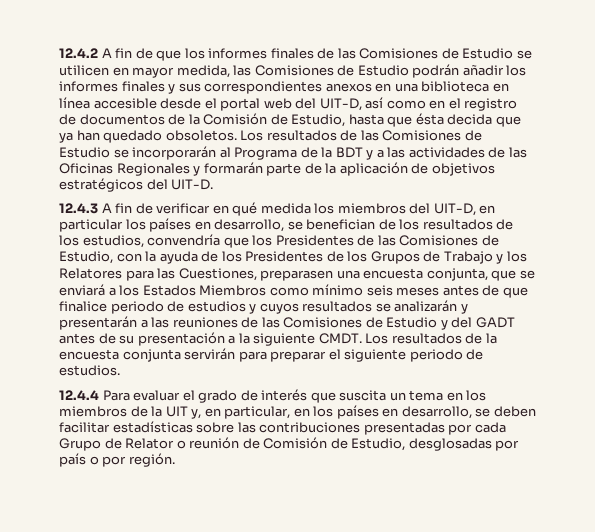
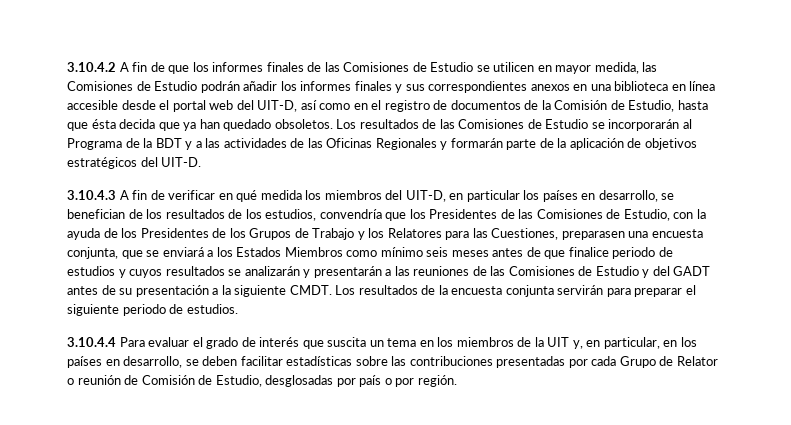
- 12.4.2 A fin de que los informes finales de las Comisiones de Estudio se utilicen en mayor medida, las Comisiones de Estudio podrán añadir los informes finales y sus correspondientes anexos en una biblioteca en línea accesible desde el portal web del UIT-D, así como en el registro de documentos de la Comisión de Estudio, hasta que ésta decida que ya han quedado obsoletos.
+ 3.10.4.2 A fin de que los informes finales de las Comisiones de Estudio se utilicen en mayor medida, las Comisiones de Estudio podrán añadir los informes finales y sus correspondientes anexos en una biblioteca en línea accesible desde el portal web del UIT-D, así como en el registro de documentos de la Comisión de Estudio, hasta que ésta decida que ya han quedado obsoletos.
- 12.4.3 A fin de verificar en qué medida los miembros del UIT-D, en particular los países en desarrollo, se benefician de los resultados de los estudios, convendría que los Presidentes de las Comisiones de Estudio, con la ayuda de los Presidentes de los Grupos de Trabajo y los Relatores para las Cuestiones, preparasen una encuesta conjunta, que se enviará a los Estados Miembros como mínimo seis meses antes de que finalice periodo de estudios y cuyos resultados se analizarán y presentarán a las reuniones de las Comisiones de Estudio y del GADT antes de su presentación a la siguiente CMDT.
+ 3.10.4.3 A fin de verificar en qué medida los miembros del UIT-D, en particular los países en desarrollo, se benefician de los resultados de los estudios, convendría que los Presidentes de las Comisiones de Estudio, con la ayuda de los Presidentes de los Grupos de Trabajo y los Relatores para las Cuestiones, preparasen una encuesta conjunta, que se enviará a los Estados Miembros como mínimo seis meses antes de que finalice periodo de estudios y cuyos resultados se analizarán y presentarán a las reuniones de las Comisiones de Estudio y del GADT antes de su presentación a la siguiente CMDT.
- 12.4.4 Para evaluar el grado de interés que suscita un tema en los miembros de la UIT y, en particular, en los países en desarrollo, se deben facilitar estadísticas sobre las contribuciones presentadas por cada Grupo de Relator o reunión de Comisión de Estudio, desglosadas por país o por región.
+ 3.10.4.4 Para evaluar el grado de interés que suscita un tema en los miembros de la UIT y, en particular, en los países en desarrollo, se deben facilitar estadísticas sobre las contribuciones presentadas por cada Grupo de Relator o reunión de Comisión de Estudio, desglosadas por país o por región.

